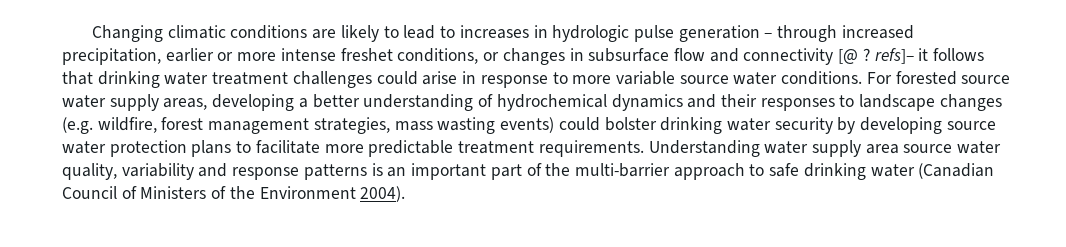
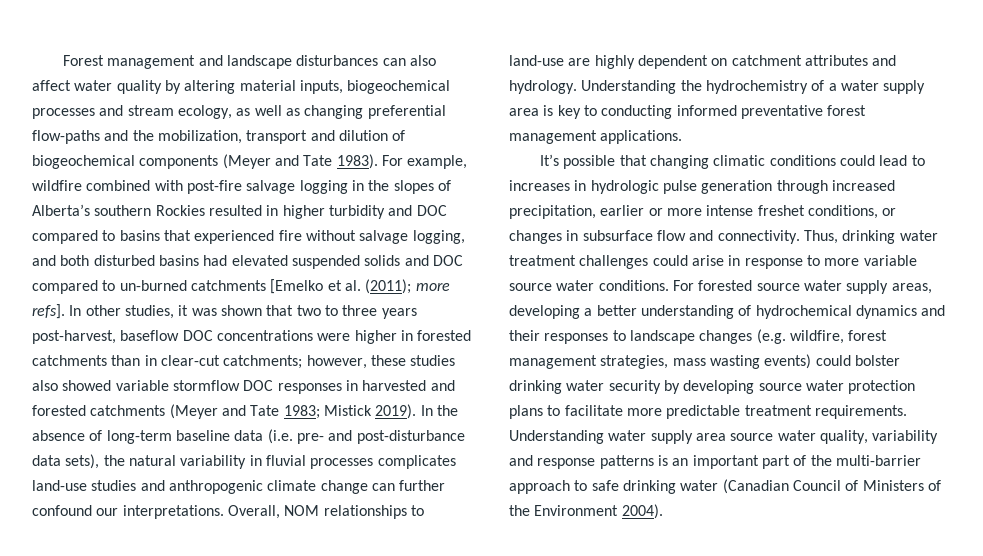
- Changing climatic conditions are likely to lead to increases in hydrologic pulse generation – through increased precipitation, earlier or more intense freshet conditions, or changes in subsurface flow and connectivity [@ ? refs]– it follows that drinking water treatment challenges could arise in response to more variable source water conditions.
+ Forest management and landscape disturbances can also affect water quality by altering material inputs, biogeochemical processes and stream ecology, as well as changing preferential flow-paths and the mobilization, transport and dilution of biogeochemical components (Meyer and Tate 1983). For example, wildfire combined with post-fire salvage logging in the slopes of Alberta’s southern Rockies resulted in higher turbidity and DOC compared to basins that experienced fire without salvage logging, and both disturbed basins had elevated suspended solids and DOC compared to un-burned catchments [Emelko et al. (2011); more refs]. In other studies, it was shown that two to three years post-harvest, baseflow DOC concentrations were higher in forested catchments than in clear-cut catchments; however, these studies also showed variable stormflow DOC responses in harvested and forested catchments (Meyer and Tate 1983; Mistick 2019). In the absence of long-term baseline data (i.e. pre- and post-disturbance data sets), the natural variability in fluvial processes complicates land-use studies and anthropogenic climate change can further confound our interpretations. Overall, NOM relationships to land-use are highly dependent on catchment attributes and hydrology. Understanding the hydrochemistry of a water supply area is key to conducting informed preventative forest management applications.
+ It’s possible that changing climatic conditions could lead to increases in hydrologic pulse generation through increased precipitation, earlier or more intense freshet conditions, or changes in subsurface flow and connectivity. Thus, drinking water treatment challenges could arise in response to more variable source water conditions.

